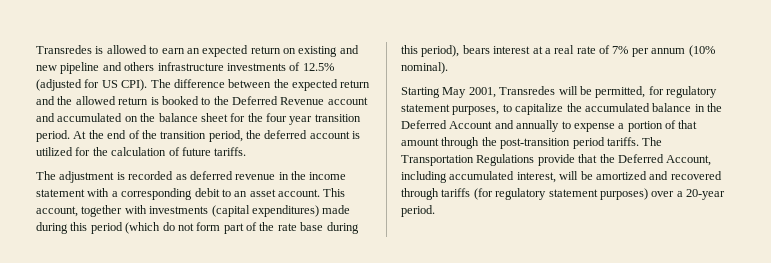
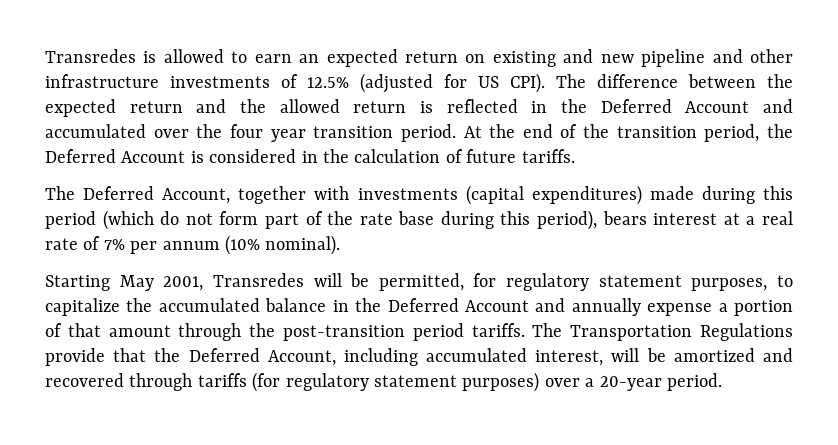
- Transredes is allowed to earn an expected return on existing and new pipeline and others infrastructure investments of 12.5% (adjusted for US CPI).
+ Transredes is allowed to earn an expected return on existing and new pipeline and other infrastructure investments of 12.5% (adjusted for US CPI).
- The difference between the expected return and the allowed return is booked to the Deferred Revenue account and accumulated on the balance sheet for the four year transition period.
+ The difference between the expected return and the allowed return is reflected in the Deferred Account and accumulated over the four year transition period.
- At the end of the transition period, the deferred account is utilized for the calculation of future tariffs.
+ At the end of the transition period, the Deferred Account is considered in the calculation of future tariffs.
- The adjustment is recorded as deferred revenue in the income statement with a corresponding debit to an asset account. This account, together with investments (capital expenditures) made during this period (which do not form part of the rate base during this period), bears interest at a real rate of 7% per annum (10% nominal).
+ The Deferred Account, together with investments (capital expenditures) made during this period (which do not form part of the rate base during this period), bears interest at a real rate of 7% per annum (10% nominal).
- Starting May 2001, Transredes will be permitted, for regulatory statement purposes, to capitalize the accumulated balance in the Deferred Account and annually to expense a portion of that amount through the post-transition period tariffs.
+ Starting May 2001, Transredes will be permitted, for regulatory statement purposes, to capitalize the accumulated balance in the Deferred Account and annually expense a portion of that amount through the post-transition period tariffs.

